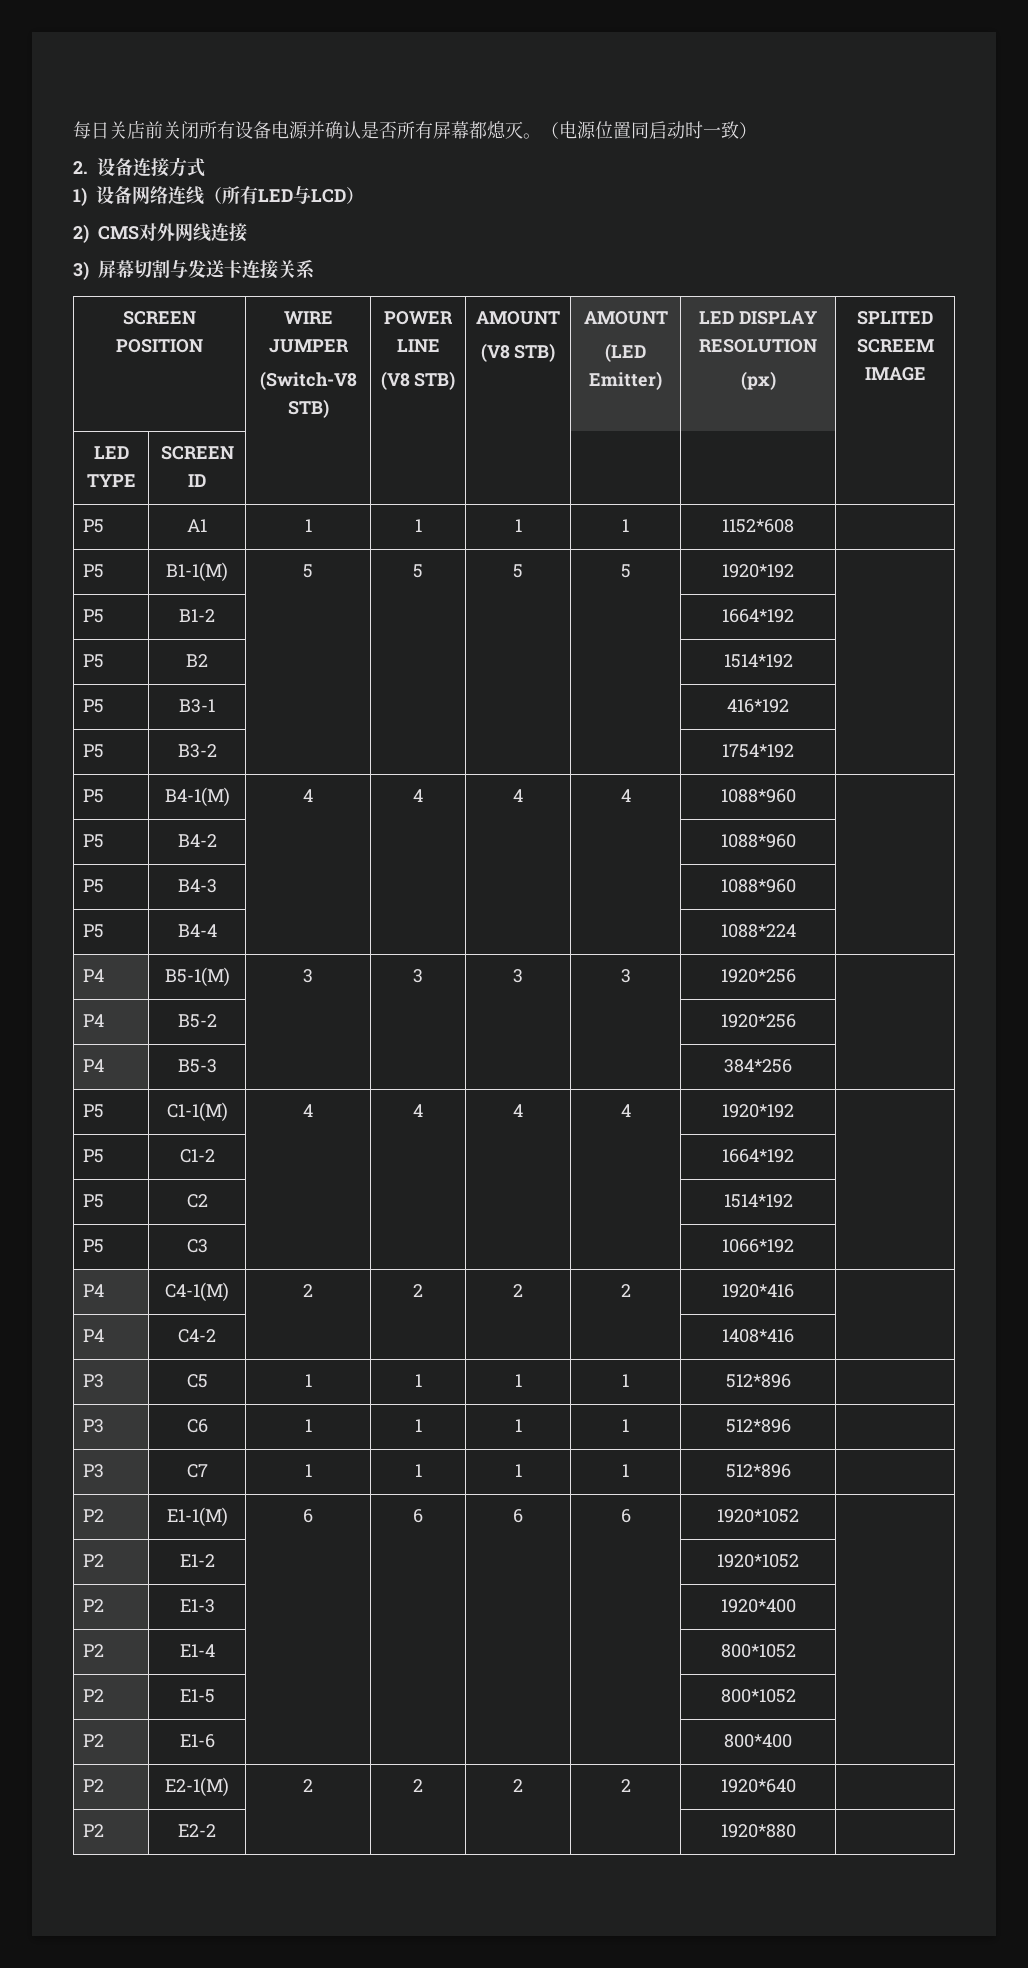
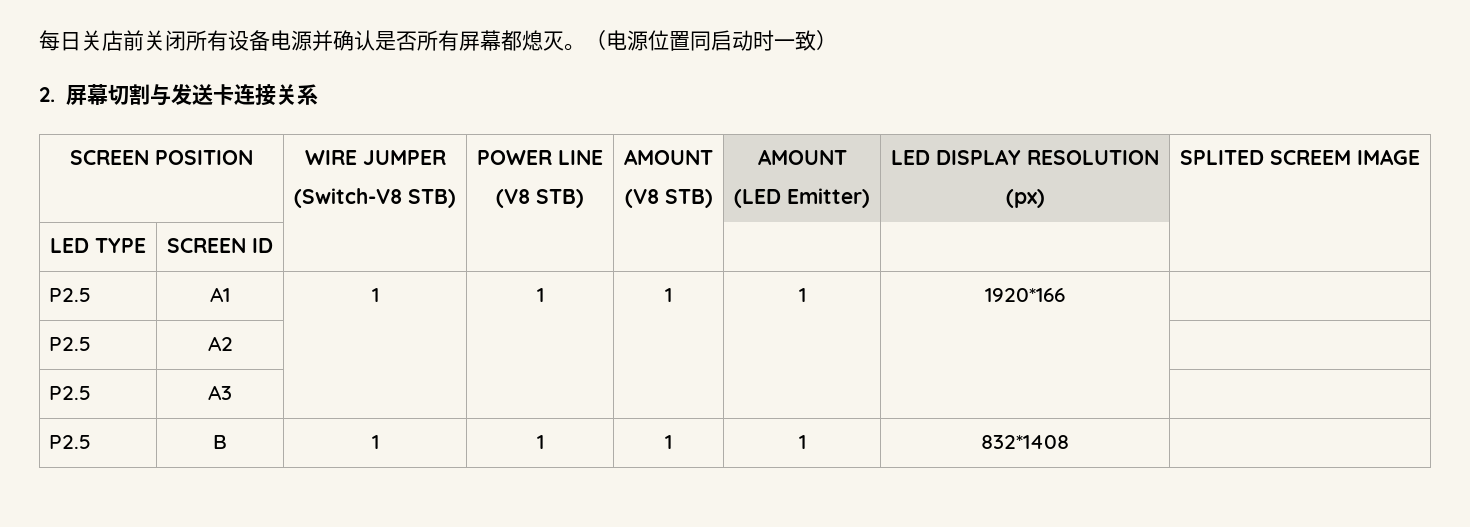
- 2.设备连接方式
- 1)设备网络连线（所有LED与LCD）
- 2) CMS对外网线连接
- 3)屏幕切割与发送卡连接关系
+ 2.屏幕切割与发送卡连接关系
- P5 | A1 | 1 | 1 | 1 | 1 | 1152*608 |
- P5 | B1-1(M) | 5 | 5 | 5 | 5 | 1920*192 |
- P5 | B1-2 | | | | | 1664*192 |
- P5 | B2 | | | | | 1514*192 |
- P5 | B3-1 | | | | | 416*192 |
- P5 | B3-2 | | | | | 1754*192 |
- P5 | B4-1(M) | 4 | 4 | 4 | 4 | 1088*960 |
- P5 | B4-2 | | | | | 1088*960 |
- P5 | B4-3 | | | | | 1088*960 |
- P5 | B4-4 | | | | | 1088*224 |
- P4 | B5-1(M) | 3 | 3 | 3 | 3 | 1920*256 |
- P4 | B5-2 | | | | | 1920*256 |
- P4 | B5-3 | | | | | 384*256 |
- P5 | C1-1(M) | 4 | 4 | 4 | 4 | 1920*192 |
- P5 | C1-2 | | | | | 1664*192 |
- P5 | C2 | | | | | 1514*192 |
- P5 | C3 | | | | | 1066*192 |
- P4 | C4-1(M) | 2 | 2 | 2 | 2 | 1920*416 |
- P4 | C4-2 | | | | | 1408*416 |
- P3 | C5 | 1 | 1 | 1 | 1 | 512*896 |
- P3 | C6 | 1 | 1 | 1 | 1 | 512*896 |
- P3 | C7 | 1 | 1 | 1 | 1 | 512*896 |
- P2 | E1-1(M) | 6 | 6 | 6 | 6 | 1920*1052 |
- P2 | E1-2 | | | | | 1920*1052 |
- P2 | E1-3 | | | | | 1920*400 |
- P2 | E1-4 | | | | | 800*1052 |
- P2 | E1-5 | | | | | 800*1052 |
- P2 | E1-6 | | | | | 800*400 |
- P2 | E2-1(M) | 2 | 2 | 2 | 2 | 1920*640 |
- P2 | E2-2 | | | | | 1920*880 |
+ P2.5 | A1 | 1 | 1 | 1 | 1 | 1920*166 |
+ P2.5 | A2 | | | | | |
+ P2.5 | A3 | | | | | |
+ P2.5 | B | 1 | 1 | 1 | 1 | 832*1408 |

